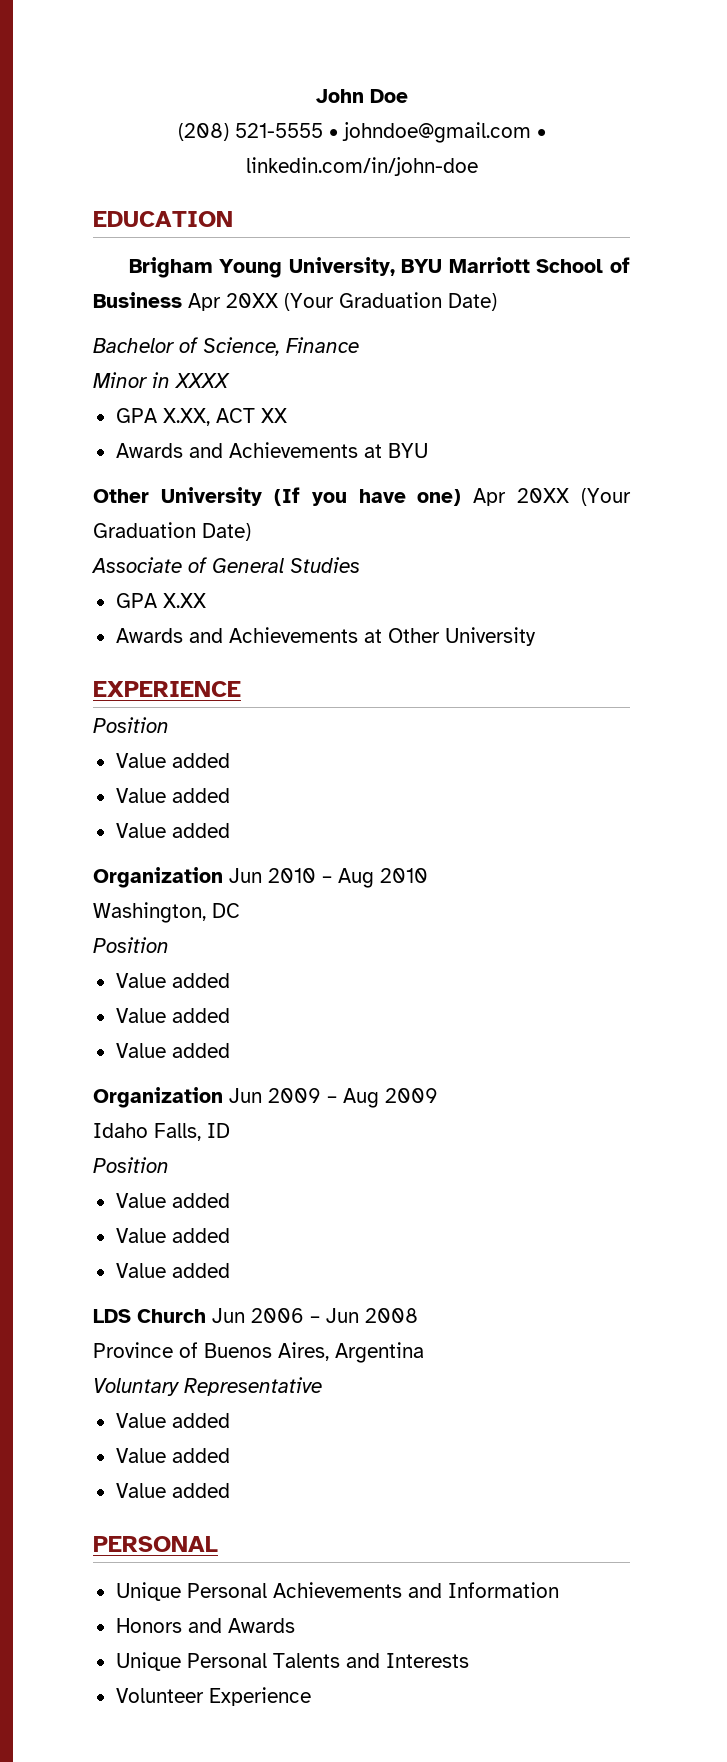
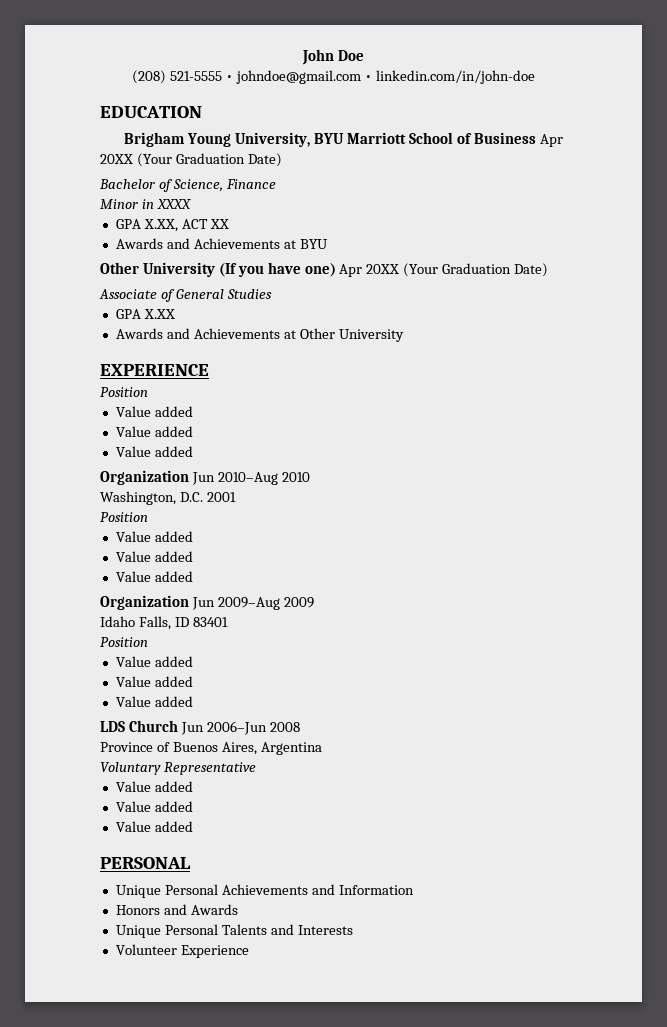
- Organization Jun 2010 – Aug 2010
+ Organization Jun 2010–Aug 2010
- Washington, DC
+ Washington, D.C. 2001
  Position
  Value added
  Value added
  Value added
- Organization Jun 2009 – Aug 2009
+ Organization Jun 2009–Aug 2009
- Idaho Falls, ID
+ Idaho Falls, ID 83401
- LDS Church Jun 2006 – Jun 2008
+ LDS Church Jun 2006–Jun 2008

